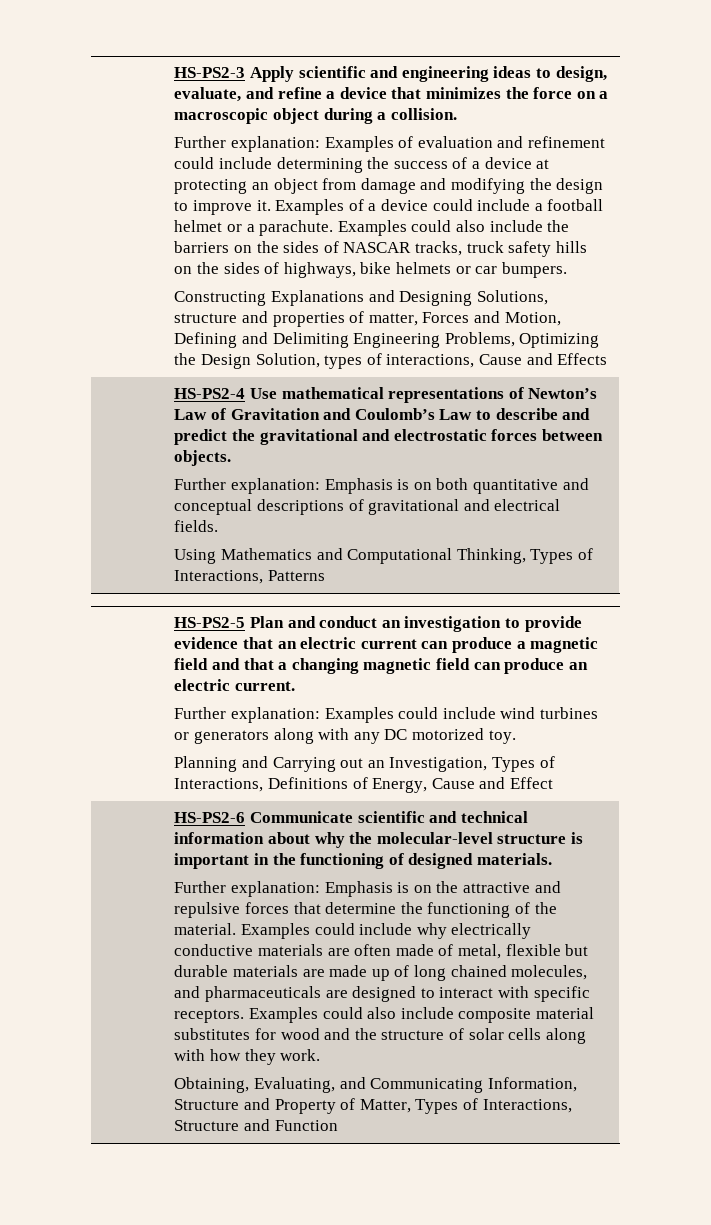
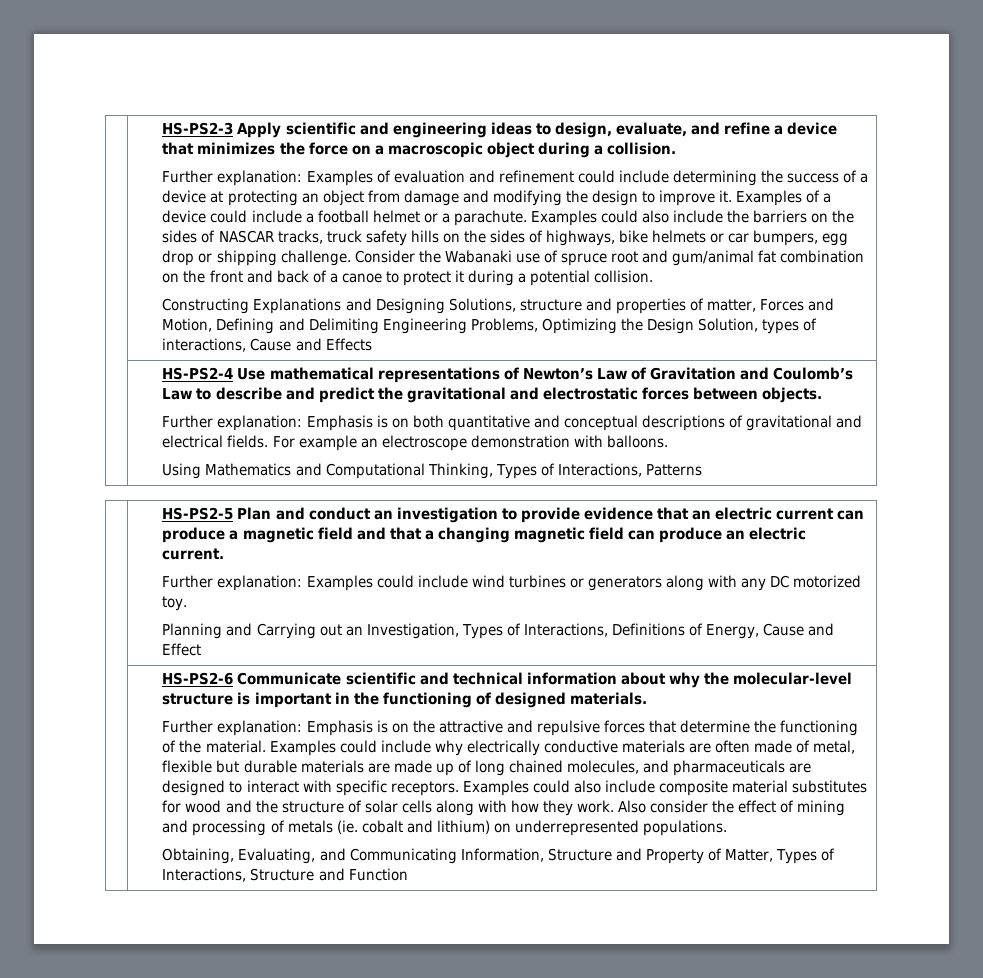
- Examples could also include the barriers on the sides of NASCAR tracks, truck safety hills on the sides of highways, bike helmets or car bumpers.
+ Examples could also include the barriers on the sides of NASCAR tracks, truck safety hills on the sides of highways, bike helmets or car bumpers, egg drop or shipping challenge. Consider the Wabanaki use of spruce root and gum/animal fat combination on the front and back of a canoe to protect it during a potential collision.
+ For example an electroscope demonstration with balloons.
+ Also consider the effect of mining and processing of metals (ie. cobalt and lithium) on underrepresented populations.

